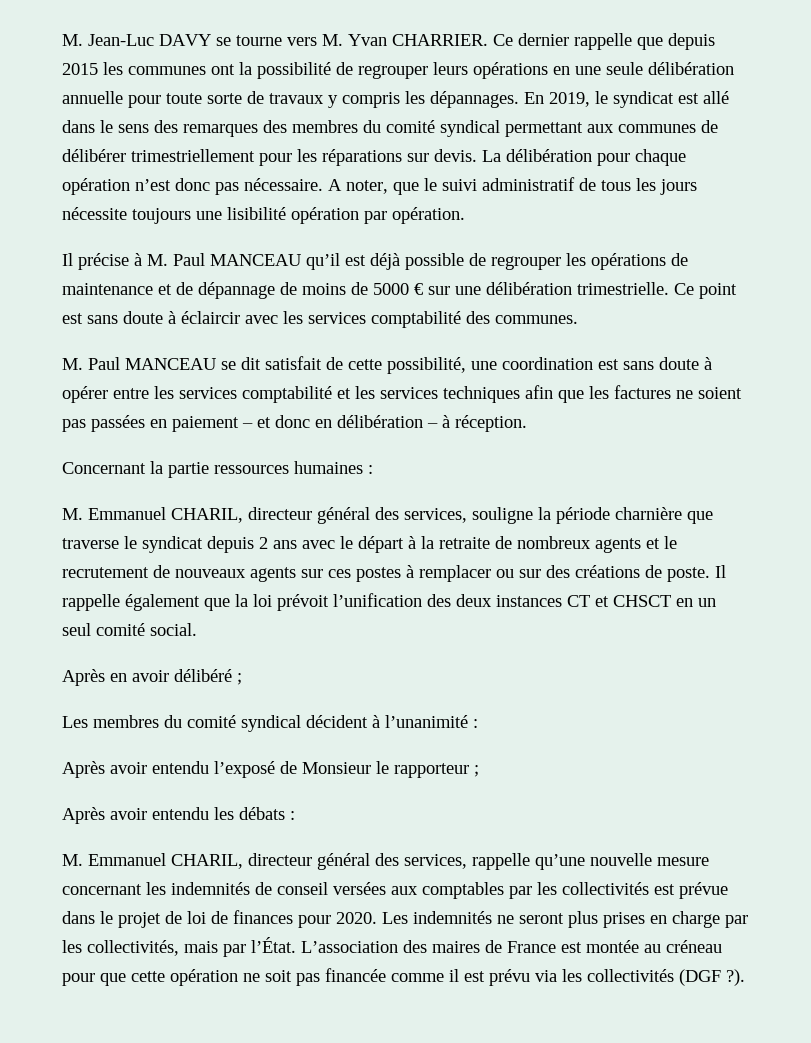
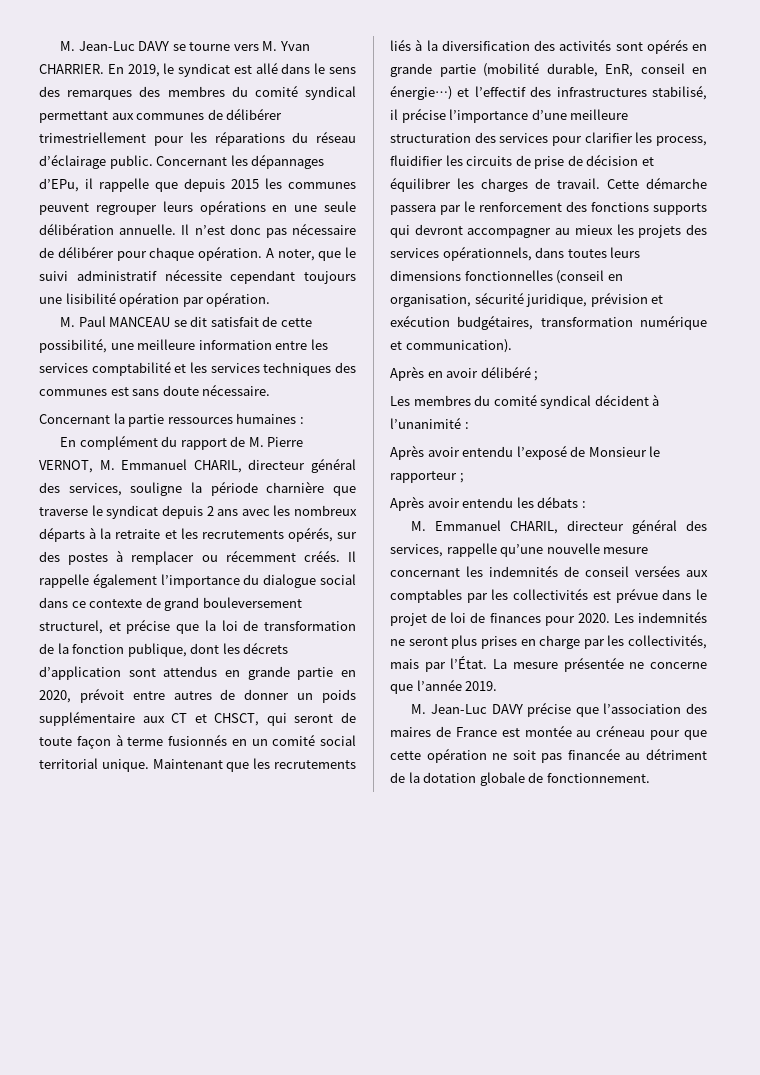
- Ce dernier rappelle que depuis 2015 les communes ont la possibilité de regrouper leurs opérations en une seule délibération annuelle pour toute sorte de travaux y compris les dépannages.
- En 2019, le syndicat est allé dans le sens des remarques des membres du comité syndical permettant aux communes de délibérer trimestriellement pour les réparations sur devis. La délibération pour chaque opération n’est donc pas nécessaire.
+ En 2019, le syndicat est allé dans le sens des remarques des membres du comité syndical permettant aux communes de délibérer trimestriellement pour les réparations du réseau d’éclairage public. Concernant les dépannages d’EPu, il rappelle que depuis 2015 les communes peuvent regrouper leurs opérations en une seule délibération annuelle. Il n’est donc pas nécessaire de délibérer pour chaque opération.
- A noter, que le suivi administratif de tous les jours nécessite toujours une lisibilité opération par opération.
+ A noter, que le suivi administratif nécessite cependant toujours une lisibilité opération par opération.
- Il précise à M. Paul MANCEAU qu’il est déjà possible de regrouper les opérations de maintenance et de dépannage de moins de 5000 € sur une délibération trimestrielle. Ce point est sans doute à éclaircir avec les services comptabilité des communes.
- M. Paul MANCEAU se dit satisfait de cette possibilité, une coordination est sans doute à opérer entre les services comptabilité et les services techniques afin que les factures ne soient pas passées en paiement – et donc en délibération – à réception.
+ M. Paul MANCEAU se dit satisfait de cette possibilité, une meilleure information entre les services comptabilité et les services techniques des communes est sans doute nécessaire.
- M. Emmanuel CHARIL, directeur général des services, souligne la période charnière que traverse le syndicat depuis 2 ans avec le départ à la retraite de nombreux agents et le recrutement de nouveaux agents sur ces postes à remplacer ou sur des créations de poste. Il rappelle également que la loi prévoit l’unification des deux instances CT et CHSCT en un seul comité social.
+ En complément du rapport de M. Pierre VERNOT, M. Emmanuel CHARIL, directeur général des services, souligne la période charnière que traverse le syndicat depuis 2 ans avec les nombreux départs à la retraite et les recrutements opérés, sur des postes à remplacer ou récemment créés. Il rappelle également l’importance du dialogue social dans ce contexte de grand bouleversement structurel, et précise que la loi de transformation de la fonction publique, dont les décrets d’application sont attendus en grande partie en 2020, prévoit entre autres de donner un poids supplémentaire aux CT et CHSCT, qui seront de toute façon à terme fusionnés en un comité social territorial unique. Maintenant que les recrutements liés à la diversification des activités sont opérés en grande partie (mobilité durable, EnR, conseil en énergie…) et l’effectif des infrastructures stabilisé, il précise l’importance d’une meilleure structuration des services pour clarifier les process, fluidifier les circuits de prise de décision et équilibrer les charges de travail. Cette démarche passera par le renforcement des fonctions supports qui devront accompagner au mieux les projets des services opérationnels, dans toutes leurs dimensions fonctionnelles (conseil en organisation, sécurité juridique, prévision et exécution budgétaires, transformation numérique et communication).
- L’association des maires de France est montée au créneau pour que cette opération ne soit pas financée comme il est prévu via les collectivités (DGF ?).
+ La mesure présentée ne concerne que l’année 2019.
+ M. Jean-Luc DAVY précise que l’association des maires de France est montée au créneau pour que cette opération ne soit pas financée au détriment de la dotation globale de fonctionnement.

